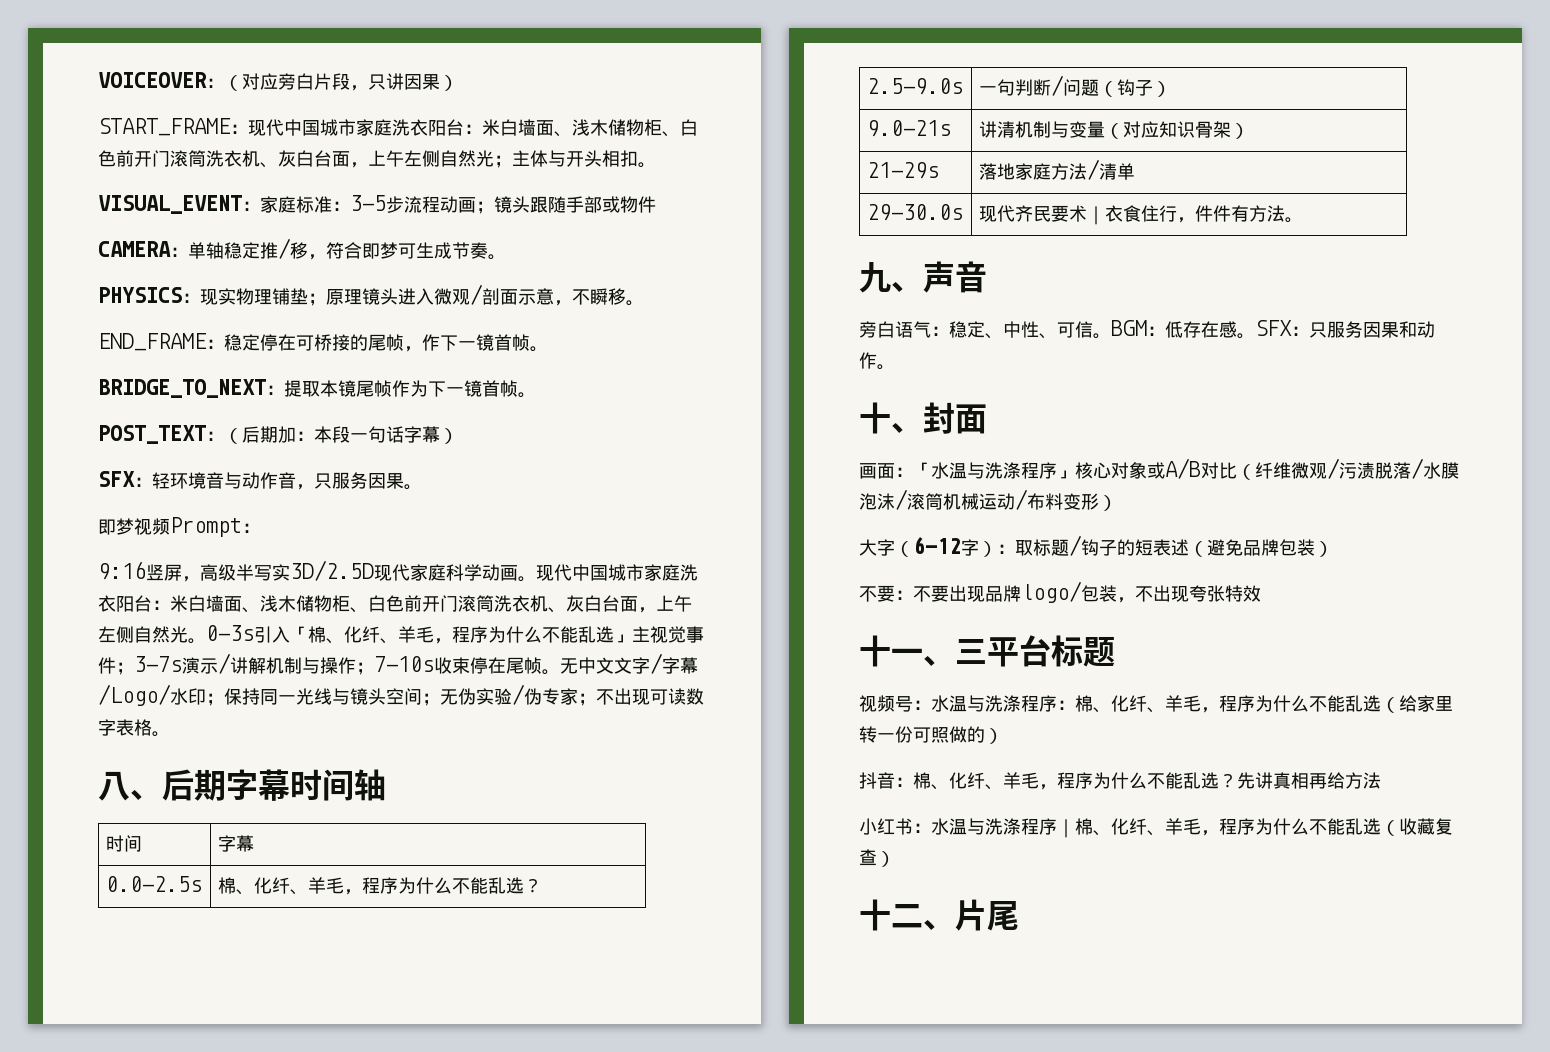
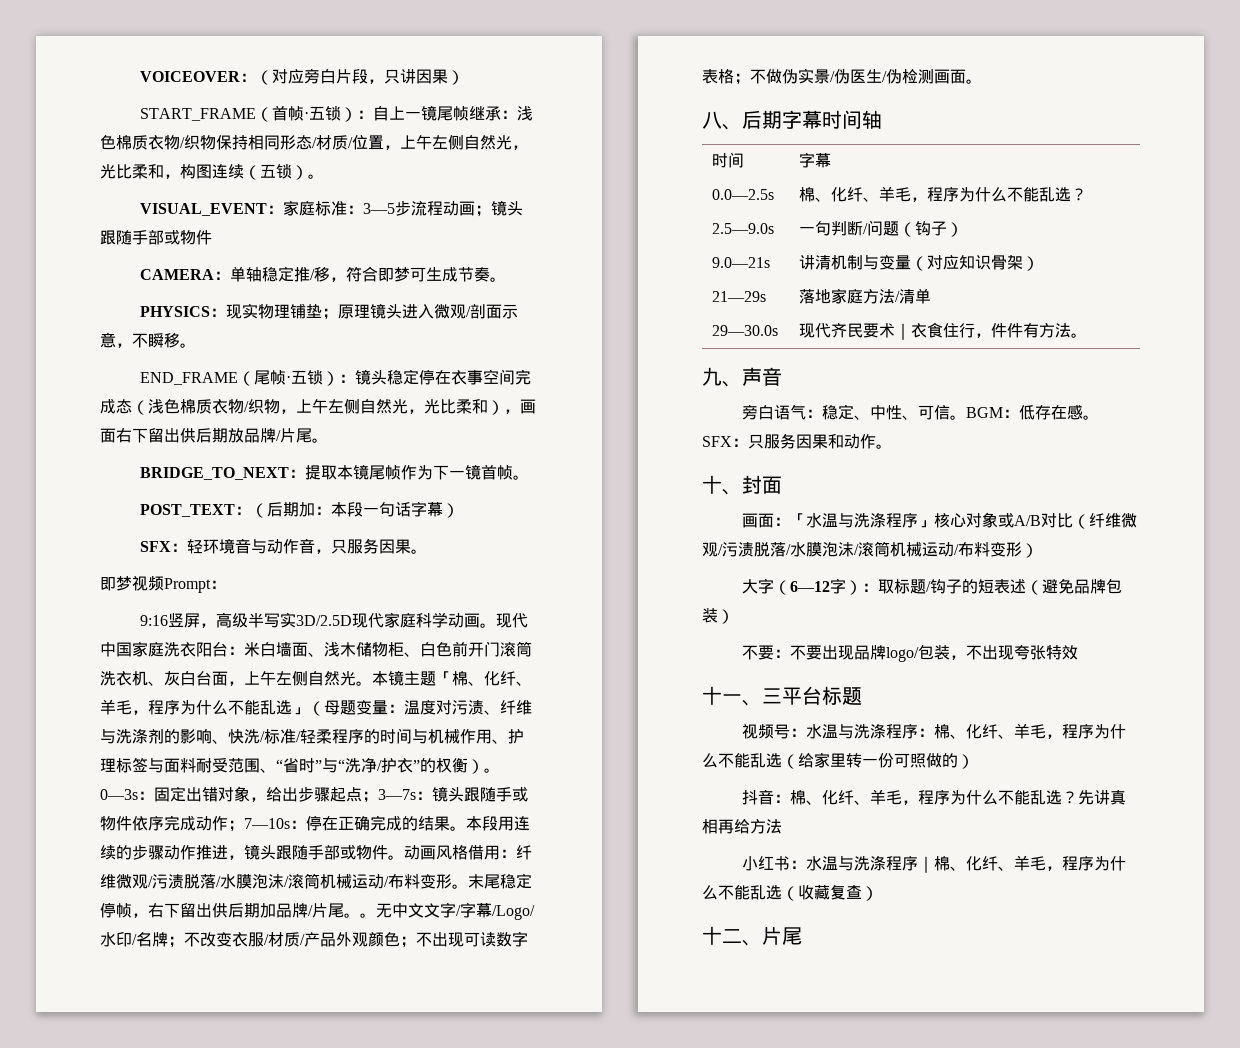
- START_FRAME：现代中国城市家庭洗衣阳台：米白墙面、浅木储物柜、白色前开门滚筒洗衣机、灰白台面，上午左侧自然光；主体与开头相扣。
+ START_FRAME（首帧·五锁）：自上一镜尾帧继承：浅色棉质衣物/织物保持相同形态/材质/位置，上午左侧自然光，光比柔和，构图连续（五锁）。
- END_FRAME：稳定停在可桥接的尾帧，作下一镜首帧。
+ END_FRAME（尾帧·五锁）：镜头稳定停在衣事空间完成态（浅色棉质衣物/织物，上午左侧自然光，光比柔和），画面右下留出供后期放品牌/片尾。
- 现代中国城市家庭洗衣阳台：米白墙面、浅木储物柜、白色前开门滚筒洗衣机、灰白台面，上午左侧自然光。
+ 现代中国家庭洗衣阳台：米白墙面、浅木储物柜、白色前开门滚筒洗衣机、灰白台面，上午左侧自然光。
- 0—3s引入「棉、化纤、羊毛，程序为什么不能乱选」主视觉事件；3—7s演示/讲解机制与操作；7—10s收束停在尾帧。
+ 本镜主题「棉、化纤、羊毛，程序为什么不能乱选」（母题变量：温度对污渍、纤维与洗涤剂的影响、快洗/标准/轻柔程序的时间与机械作用、护理标签与面料耐受范围、“省时”与“洗净/护衣”的权衡）。0—3s：固定出错对象，给出步骤起点；3—7s：镜头跟随手或物件依序完成动作；7—10s：停在正确完成的结果。本段用连续的步骤动作推进，镜头跟随手部或物件。动画风格借用：纤维微观/污渍脱落/水膜泡沫/滚筒机械运动/布料变形。末尾稳定停帧，右下留出供后期加品牌/片尾。。
- 无中文文字/字幕/Logo/水印；保持同一光线与镜头空间；无伪实验/伪专家；不出现可读数字表格。
+ 无中文文字/字幕/Logo/水印/名牌；不改变衣服/材质/产品外观颜色；不出现可读数字表格；不做伪实景/伪医生/伪检测画面。

